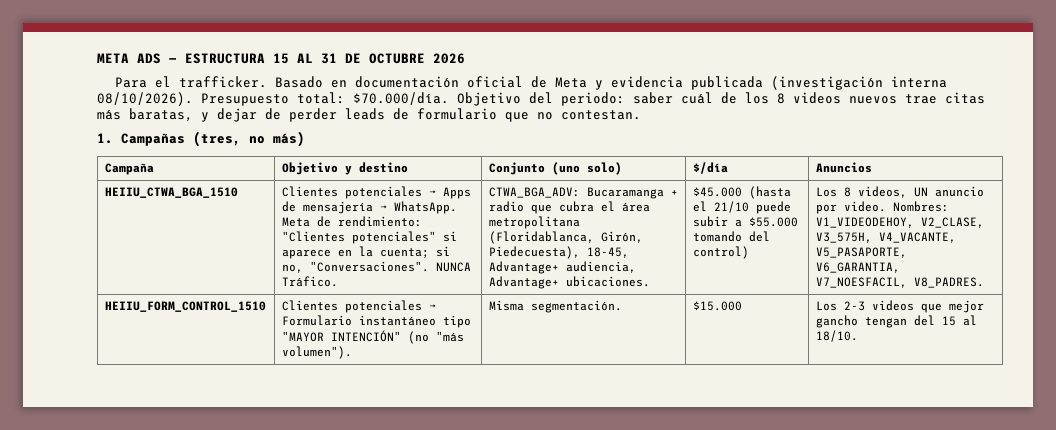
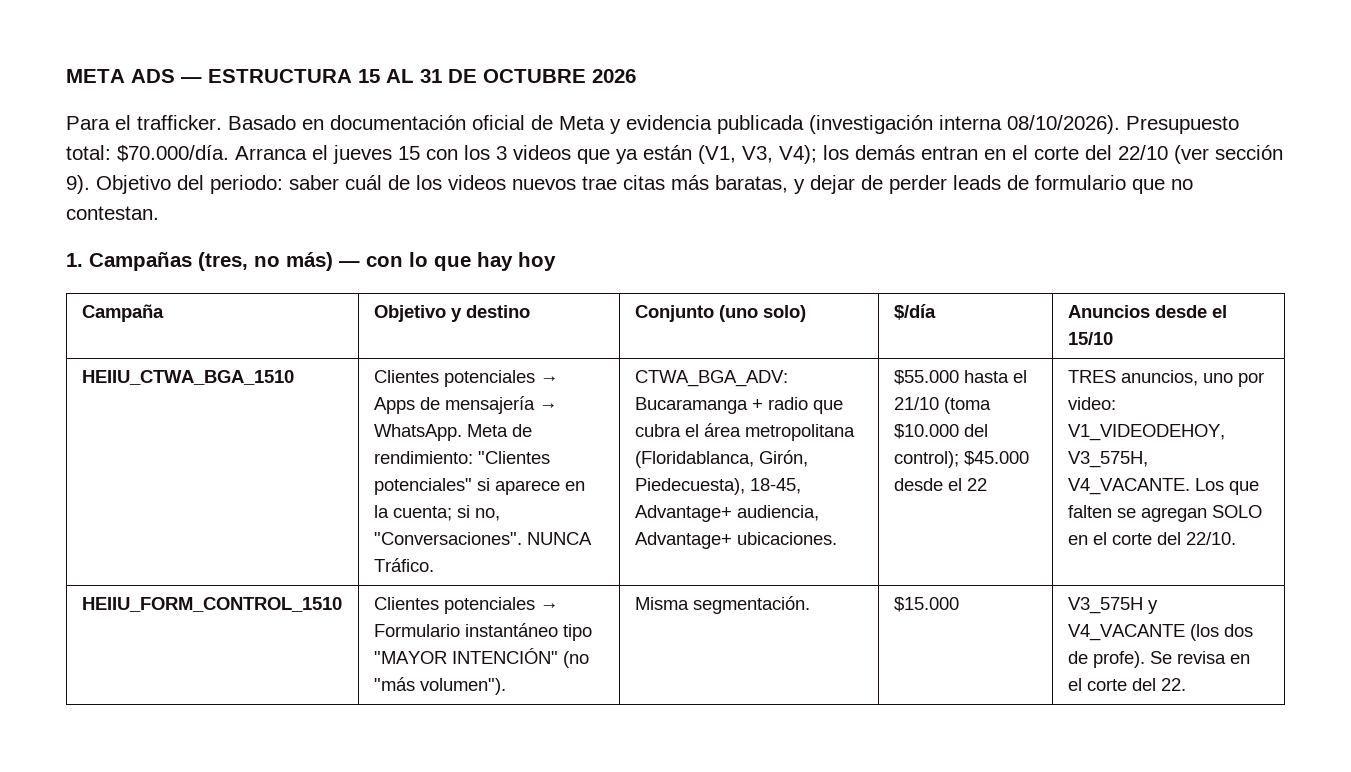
- Presupuesto total: $70.000/día. Objetivo del periodo: saber cuál de los 8 videos nuevos trae citas más baratas, y dejar de perder leads de formulario que no contestan.
+ Presupuesto total: $70.000/día. Arranca el jueves 15 con los 3 videos que ya están (V1, V3, V4); los demás entran en el corte del 22/10 (ver sección 9). Objetivo del periodo: saber cuál de los videos nuevos trae citas más baratas, y dejar de perder leads de formulario que no contestan.
- 1. Campañas (tres, no más)
+ 1. Campañas (tres, no más) — con lo que hay hoy
- Campaña | Objetivo y destino | Conjunto (uno solo) | $/día | Anuncios
+ Campaña | Objetivo y destino | Conjunto (uno solo) | $/día | Anuncios desde el 15/10
- $45.000 (hasta el 21/10 puede subir a $55.000 tomando del control) | Los 8 videos, UN anuncio por video. Nombres: V1_VIDEODEHOY, V2_CLASE, V3_575H, V4_VACANTE, V5_PASAPORTE, V6_GARANTIA, V7_NOESFACIL, V8_PADRES.
+ $55.000 hasta el 21/10 (toma $10.000 del control); $45.000 desde el 22 | TRES anuncios, uno por video: V1_VIDEODEHOY, V3_575H, V4_VACANTE. Los que falten se agregan SOLO en el corte del 22/10.
- HEIIU_FORM_CONTROL_1510 | Clientes potenciales → Formulario instantáneo tipo "MAYOR INTENCIÓN" (no "más volumen"). | Misma segmentación. | $15.000 | Los 2-3 videos que mejor gancho tengan del 15 al 18/10.
+ HEIIU_FORM_CONTROL_1510 | Clientes potenciales → Formulario instantáneo tipo "MAYOR INTENCIÓN" (no "más volumen"). | Misma segmentación. | $15.000 | V3_575H y V4_VACANTE (los dos de profe). Se revisa en el corte del 22.

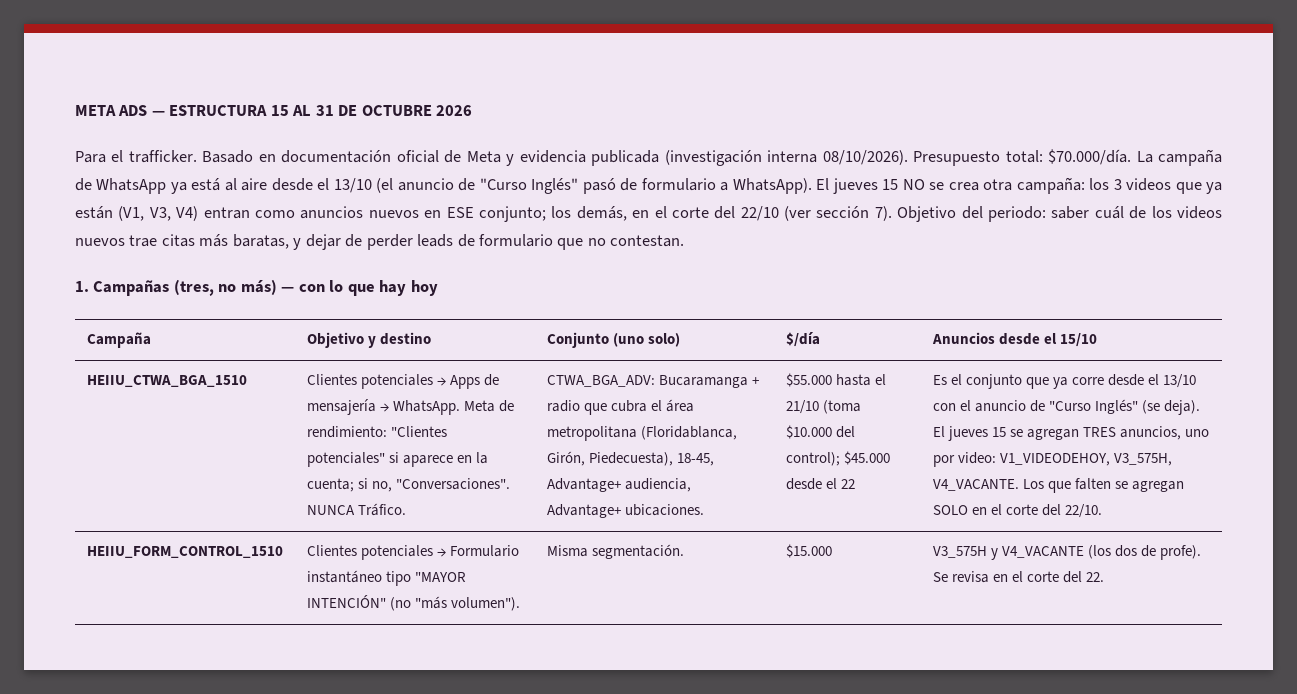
- Presupuesto total: $70.000/día. Arranca el jueves 15 con los 3 videos que ya están (V1, V3, V4); los demás entran en el corte del 22/10 (ver sección 9).
+ Presupuesto total: $70.000/día. La campaña de WhatsApp ya está al aire desde el 13/10 (el anuncio de "Curso Inglés" pasó de formulario a WhatsApp). El jueves 15 NO se crea otra campaña: los 3 videos que ya están (V1, V3, V4) entran como anuncios nuevos en ESE conjunto; los demás, en el corte del 22/10 (ver sección 7).
- TRES anuncios, uno por video: V1_VIDEODEHOY, V3_575H, V4_VACANTE.
+ Es el conjunto que ya corre desde el 13/10 con el anuncio de "Curso Inglés" (se deja). El jueves 15 se agregan TRES anuncios, uno por video: V1_VIDEODEHOY, V3_575H, V4_VACANTE.

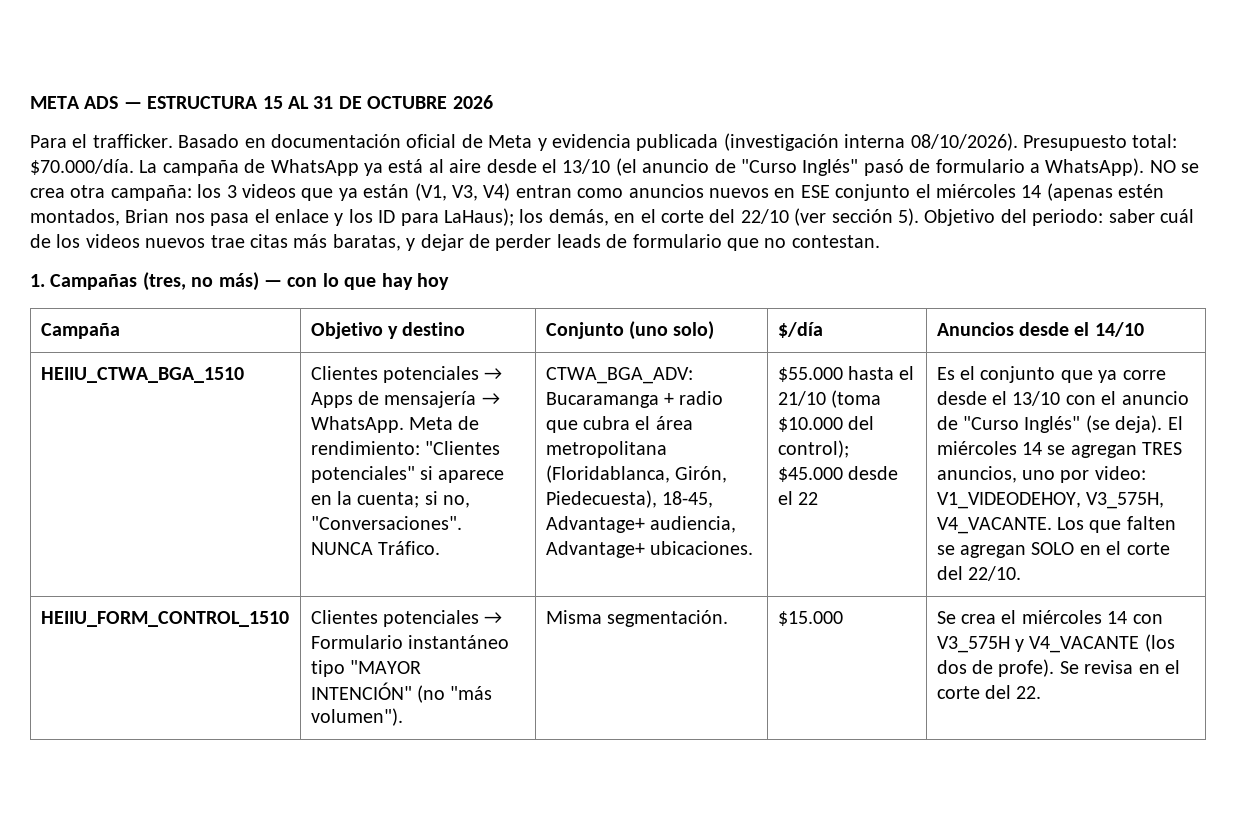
- El jueves 15 NO se crea otra campaña: los 3 videos que ya están (V1, V3, V4) entran como anuncios nuevos en ESE conjunto; los demás, en el corte del 22/10 (ver sección 7).
+ NO se crea otra campaña: los 3 videos que ya están (V1, V3, V4) entran como anuncios nuevos en ESE conjunto el miércoles 14 (apenas estén montados, Brian nos pasa el enlace y los ID para LaHaus); los demás, en el corte del 22/10 (ver sección 5).
- Campaña | Objetivo y destino | Conjunto (uno solo) | $/día | Anuncios desde el 15/10
+ Campaña | Objetivo y destino | Conjunto (uno solo) | $/día | Anuncios desde el 14/10
- El jueves 15 se agregan TRES anuncios, uno por video: V1_VIDEODEHOY, V3_575H, V4_VACANTE.
+ El miércoles 14 se agregan TRES anuncios, uno por video: V1_VIDEODEHOY, V3_575H, V4_VACANTE.
- HEIIU_FORM_CONTROL_1510 | Clientes potenciales → Formulario instantáneo tipo "MAYOR INTENCIÓN" (no "más volumen"). | Misma segmentación. | $15.000 | V3_575H y V4_VACANTE (los dos de profe). Se revisa en el corte del 22.
+ HEIIU_FORM_CONTROL_1510 | Clientes potenciales → Formulario instantáneo tipo "MAYOR INTENCIÓN" (no "más volumen"). | Misma segmentación. | $15.000 | Se crea el miércoles 14 con V3_575H y V4_VACANTE (los dos de profe). Se revisa en el corte del 22.

